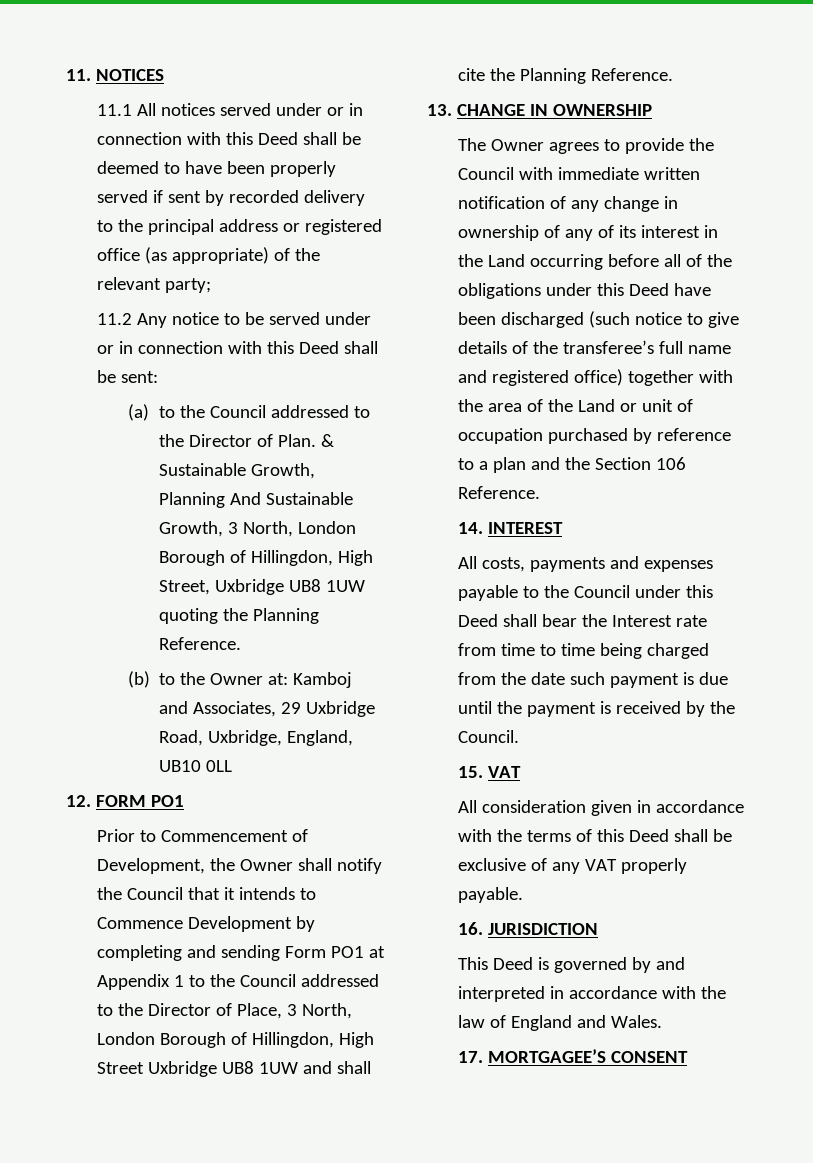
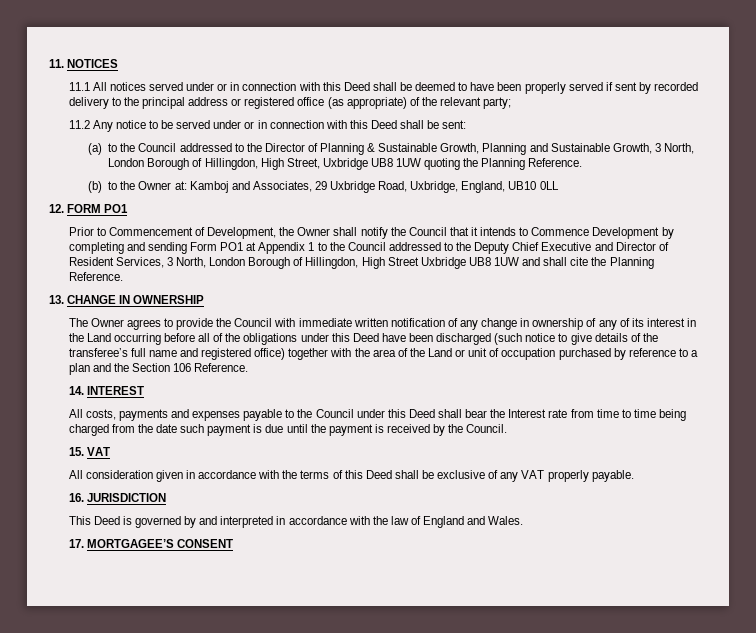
- (a) to the Council addressed to the Director of Plan. & Sustainable Growth, Planning And Sustainable Growth, 3 North, London Borough of Hillingdon, High Street, Uxbridge UB8 1UW quoting the Planning Reference.
+ (a) to the Council addressed to the Director of Planning & Sustainable Growth, Planning and Sustainable Growth, 3 North, London Borough of Hillingdon, High Street, Uxbridge UB8 1UW quoting the Planning Reference.
- Prior to Commencement of Development, the Owner shall notify the Council that it intends to Commence Development by completing and sending Form PO1 at Appendix 1 to the Council addressed to the Director of Place, 3 North, London Borough of Hillingdon, High Street Uxbridge UB8 1UW and shall cite the Planning Reference.
+ Prior to Commencement of Development, the Owner shall notify the Council that it intends to Commence Development by completing and sending Form PO1 at Appendix 1 to the Council addressed to the Deputy Chief Executive and Director of Resident Services, 3 North, London Borough of Hillingdon, High Street Uxbridge UB8 1UW and shall cite the Planning Reference.

